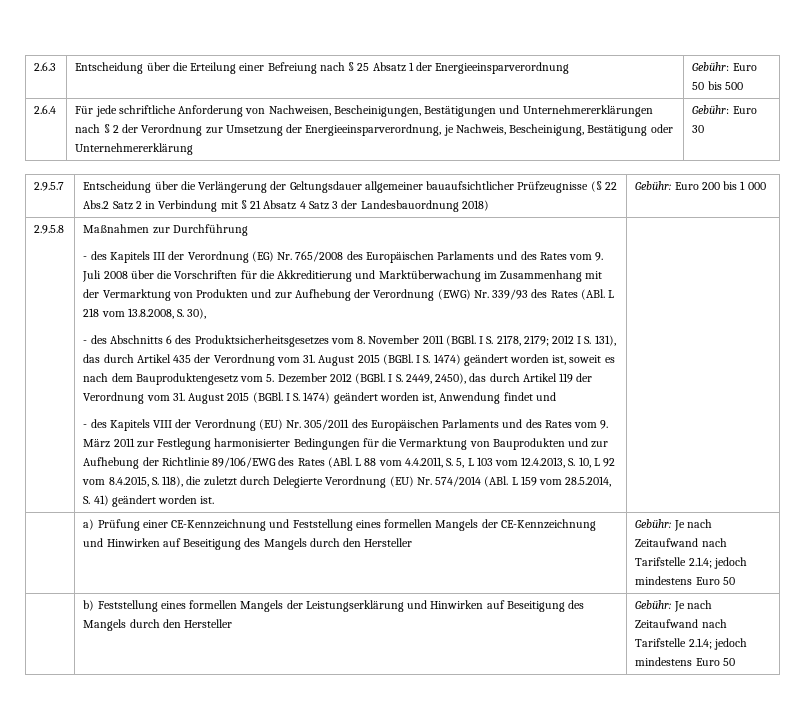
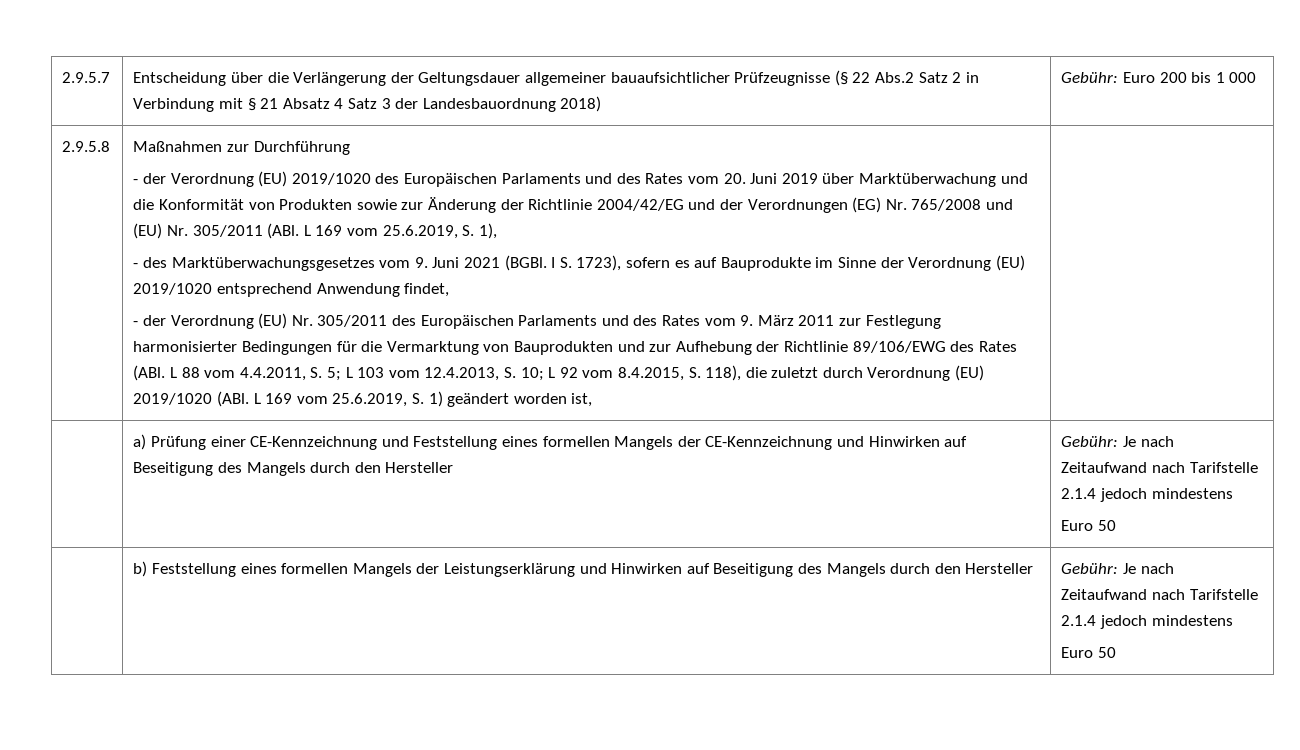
- 2.6.3 | Entscheidung über die Erteilung einer Befreiung nach § 25 Absatz 1 der Energieeinsparverordnung | Gebühr: Euro 50 bis 500
- 2.6.4 | Für jede schriftliche Anforderung von Nachweisen, Bescheinigungen, Bestätigungen und Unternehmererklärungen nach § 2 der Verordnung zur Umsetzung der Energieeinsparverordnung, je Nachweis, Bescheinigung, Bestätigung oder Unternehmererklärung | Gebühr: Euro 30
- - des Kapitels III der Verordnung (EG) Nr. 765/2008 des Europäischen Parlaments und des Rates vom 9. Juli 2008 über die Vorschriften für die Akkreditierung und Marktüberwachung im Zusammenhang mit der Vermarktung von Produkten und zur Aufhebung der Verordnung (EWG) Nr. 339/93 des Rates (ABl. L 218 vom 13.8.2008, S. 30),
- - des Abschnitts 6 des Produktsicherheitsgesetzes vom 8. November 2011 (BGBl. I S. 2178, 2179; 2012 I S. 131), das durch Artikel 435 der Verordnung vom 31. August 2015 (BGBl. I S. 1474) geändert worden ist, soweit es nach dem Bauproduktengesetz vom 5. Dezember 2012 (BGBl. I S. 2449, 2450), das durch Artikel 119 der Verordnung vom 31. August 2015 (BGBl. I S. 1474) geändert worden ist, Anwendung findet und
- - des Kapitels VIII der Verordnung (EU) Nr. 305/2011 des Europäischen Parlaments und des Rates vom 9. März 2011 zur Festlegung harmonisierter Bedingungen für die Vermarktung von Bauprodukten und zur Aufhebung der Richtlinie 89/106/EWG des Rates (ABl. L 88 vom 4.4.2011, S. 5, L 103 vom 12.4.2013, S. 10, L 92 vom 8.4.2015, S. 118), die zuletzt durch Delegierte Verordnung (EU) Nr. 574/2014 (ABl. L 159 vom 28.5.2014, S. 41) geändert worden ist.
+ - der Verordnung (EU) 2019/1020 des Europäischen Parlaments und des Rates vom 20. Juni 2019 über Marktüberwachung und die Konformität von Produkten sowie zur Änderung der Richtlinie 2004/42/EG und der Verordnungen (EG) Nr. 765/2008 und (EU) Nr. 305/2011 (ABl. L 169 vom 25.6.2019, S. 1),
+ - des Marktüberwachungsgesetzes vom 9. Juni 2021 (BGBl. I S. 1723), sofern es auf Bauprodukte im Sinne der Verordnung (EU) 2019/1020 entsprechend Anwendung findet,
+ - der Verordnung (EU) Nr. 305/2011 des Europäischen Parlaments und des Rates vom 9. März 2011 zur Festlegung harmonisierter Bedingungen für die Vermarktung von Bauprodukten und zur Aufhebung der Richtlinie 89/106/EWG des Rates (ABl. L 88 vom 4.4.2011, S. 5; L 103 vom 12.4.2013, S. 10; L 92 vom 8.4.2015, S. 118), die zuletzt durch Verordnung (EU) 2019/1020 (ABl. L 169 vom 25.6.2019, S. 1) geändert worden ist,
- | a) Prüfung einer CE-Kennzeichnung und Feststellung eines formellen Mangels der CE-Kennzeichnung und Hinwirken auf Beseitigung des Mangels durch den Hersteller | Gebühr: Je nach Zeitaufwand nach Tarifstelle 2.1.4; jedoch mindestens Euro 50
+ | a) Prüfung einer CE-Kennzeichnung und Feststellung eines formellen Mangels der CE-Kennzeichnung und Hinwirken auf Beseitigung des Mangels durch den Hersteller | Gebühr: Je nach Zeitaufwand nach Tarifstelle 2.1.4 jedoch mindestens
+ Euro 50
- | b) Feststellung eines formellen Mangels der Leistungserklärung und Hinwirken auf Beseitigung des Mangels durch den Hersteller | Gebühr: Je nach Zeitaufwand nach Tarifstelle 2.1.4; jedoch mindestens Euro 50
+ | b) Feststellung eines formellen Mangels der Leistungserklärung und Hinwirken auf Beseitigung des Mangels durch den Hersteller | Gebühr: Je nach Zeitaufwand nach Tarifstelle 2.1.4 jedoch mindestens
+ Euro 50

